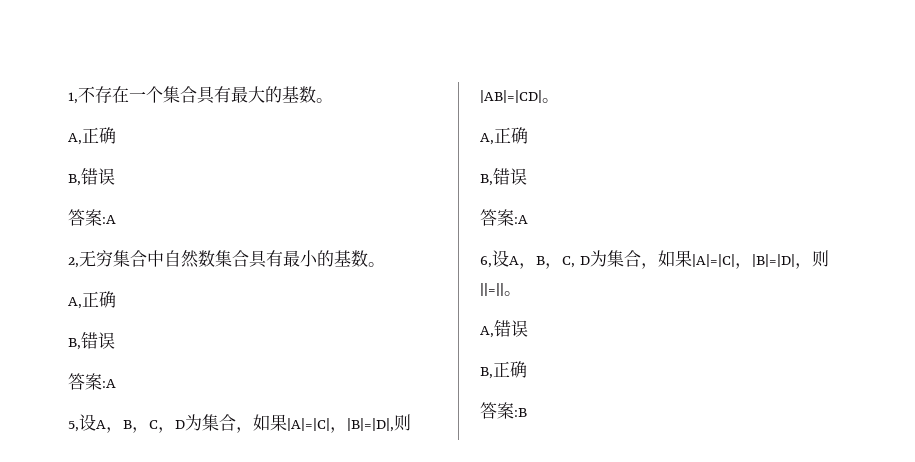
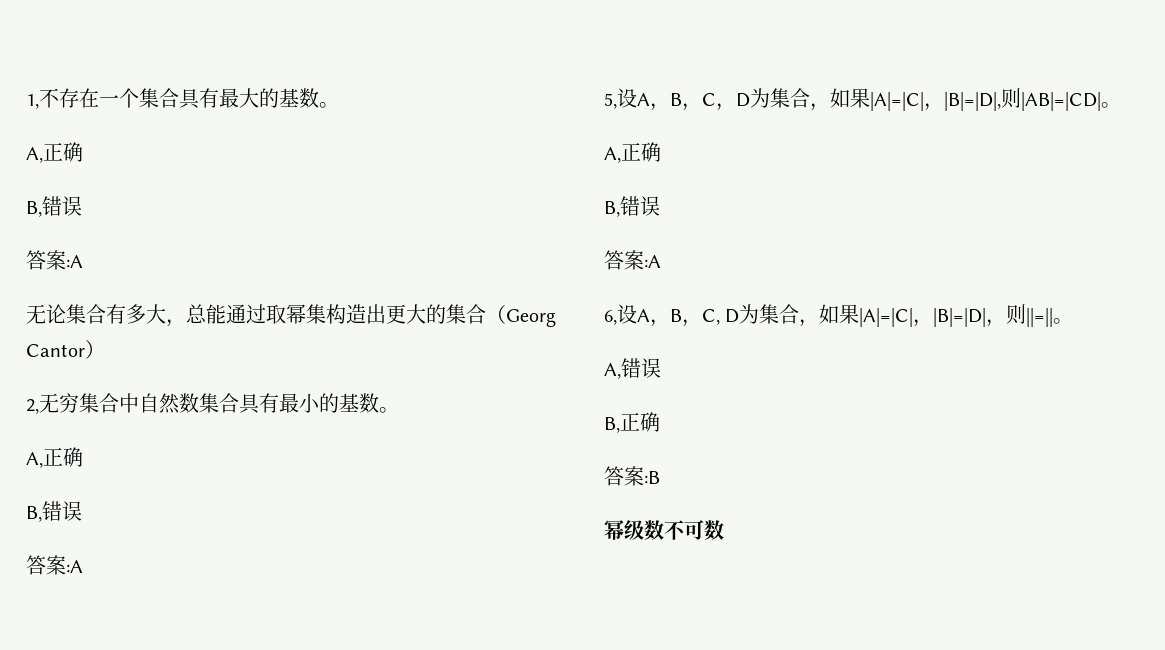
+ 无论集合有多大，总能通过取幂集构造出更大的集合（Georg Cantor）
+ 幂级数不可数

